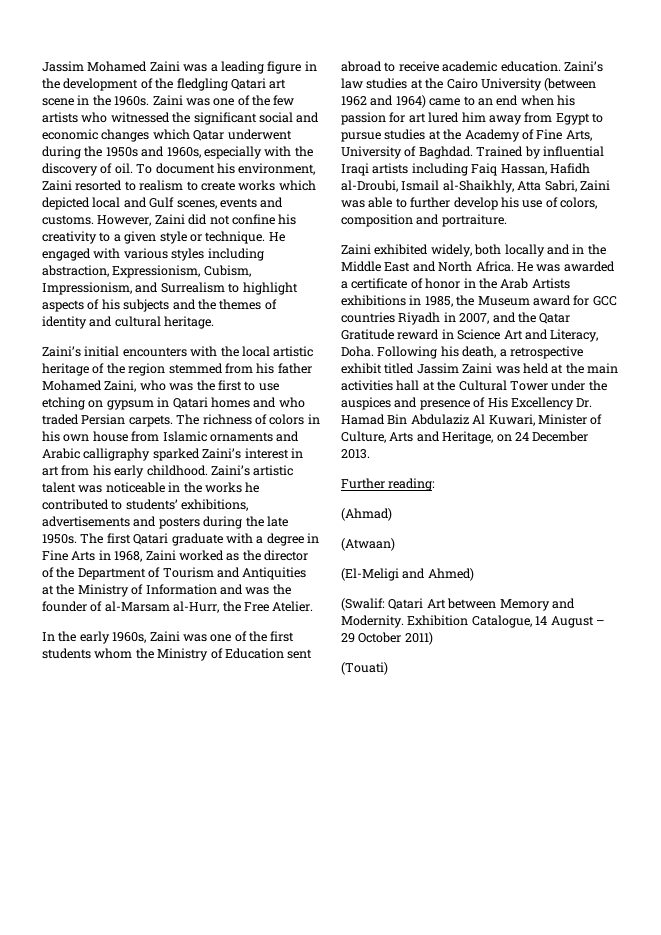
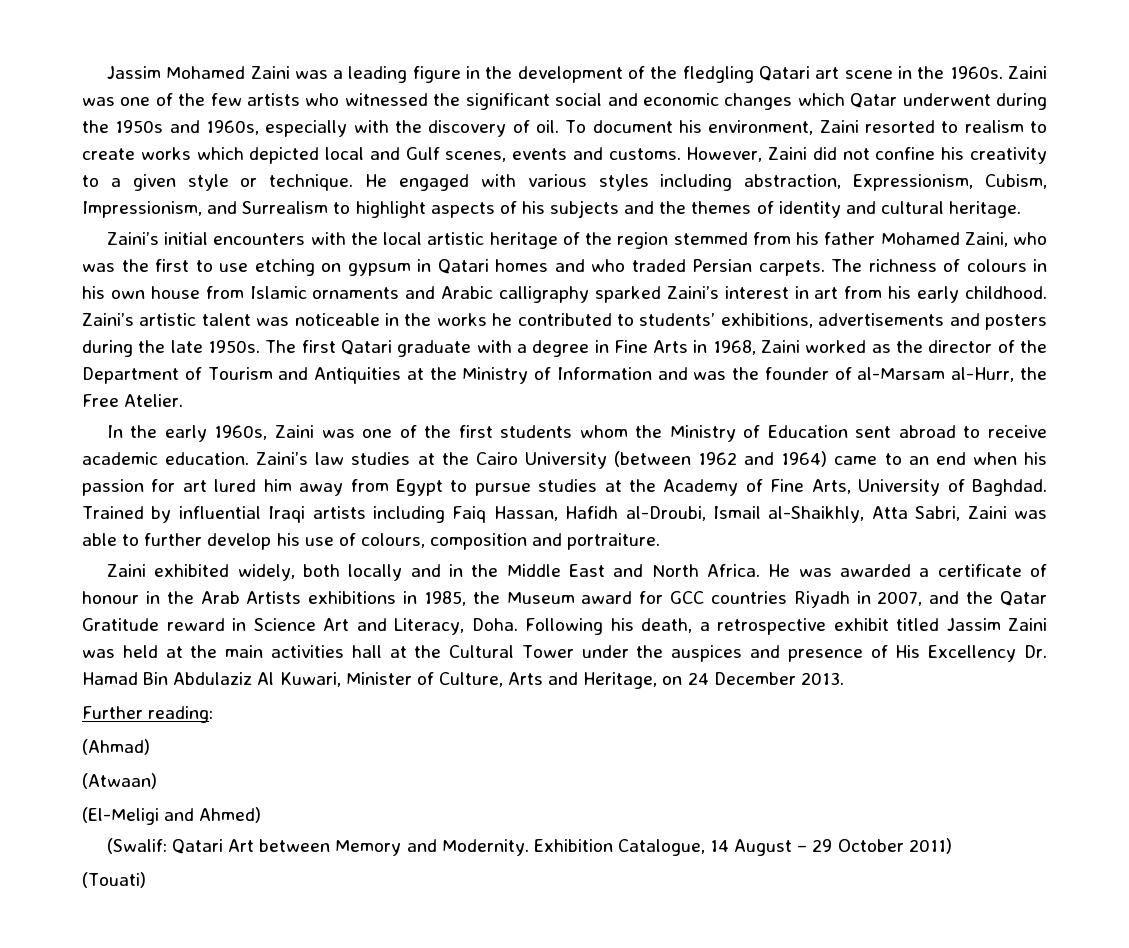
- The richness of colors in his own house from Islamic ornaments and Arabic calligraphy sparked Zaini’s interest in art from his early childhood.
+ The richness of colours in his own house from Islamic ornaments and Arabic calligraphy sparked Zaini’s interest in art from his early childhood.
- Trained by influential Iraqi artists including Faiq Hassan, Hafidh al-Droubi, Ismail al-Shaikhly, Atta Sabri, Zaini was able to further develop his use of colors, composition and portraiture.
+ Trained by influential Iraqi artists including Faiq Hassan, Hafidh al-Droubi, Ismail al-Shaikhly, Atta Sabri, Zaini was able to further develop his use of colours, composition and portraiture.
- He was awarded a certificate of honor in the Arab Artists exhibitions in 1985, the Museum award for GCC countries Riyadh in 2007, and the Qatar Gratitude reward in Science Art and Literacy, Doha.
+ He was awarded a certificate of honour in the Arab Artists exhibitions in 1985, the Museum award for GCC countries Riyadh in 2007, and the Qatar Gratitude reward in Science Art and Literacy, Doha.

